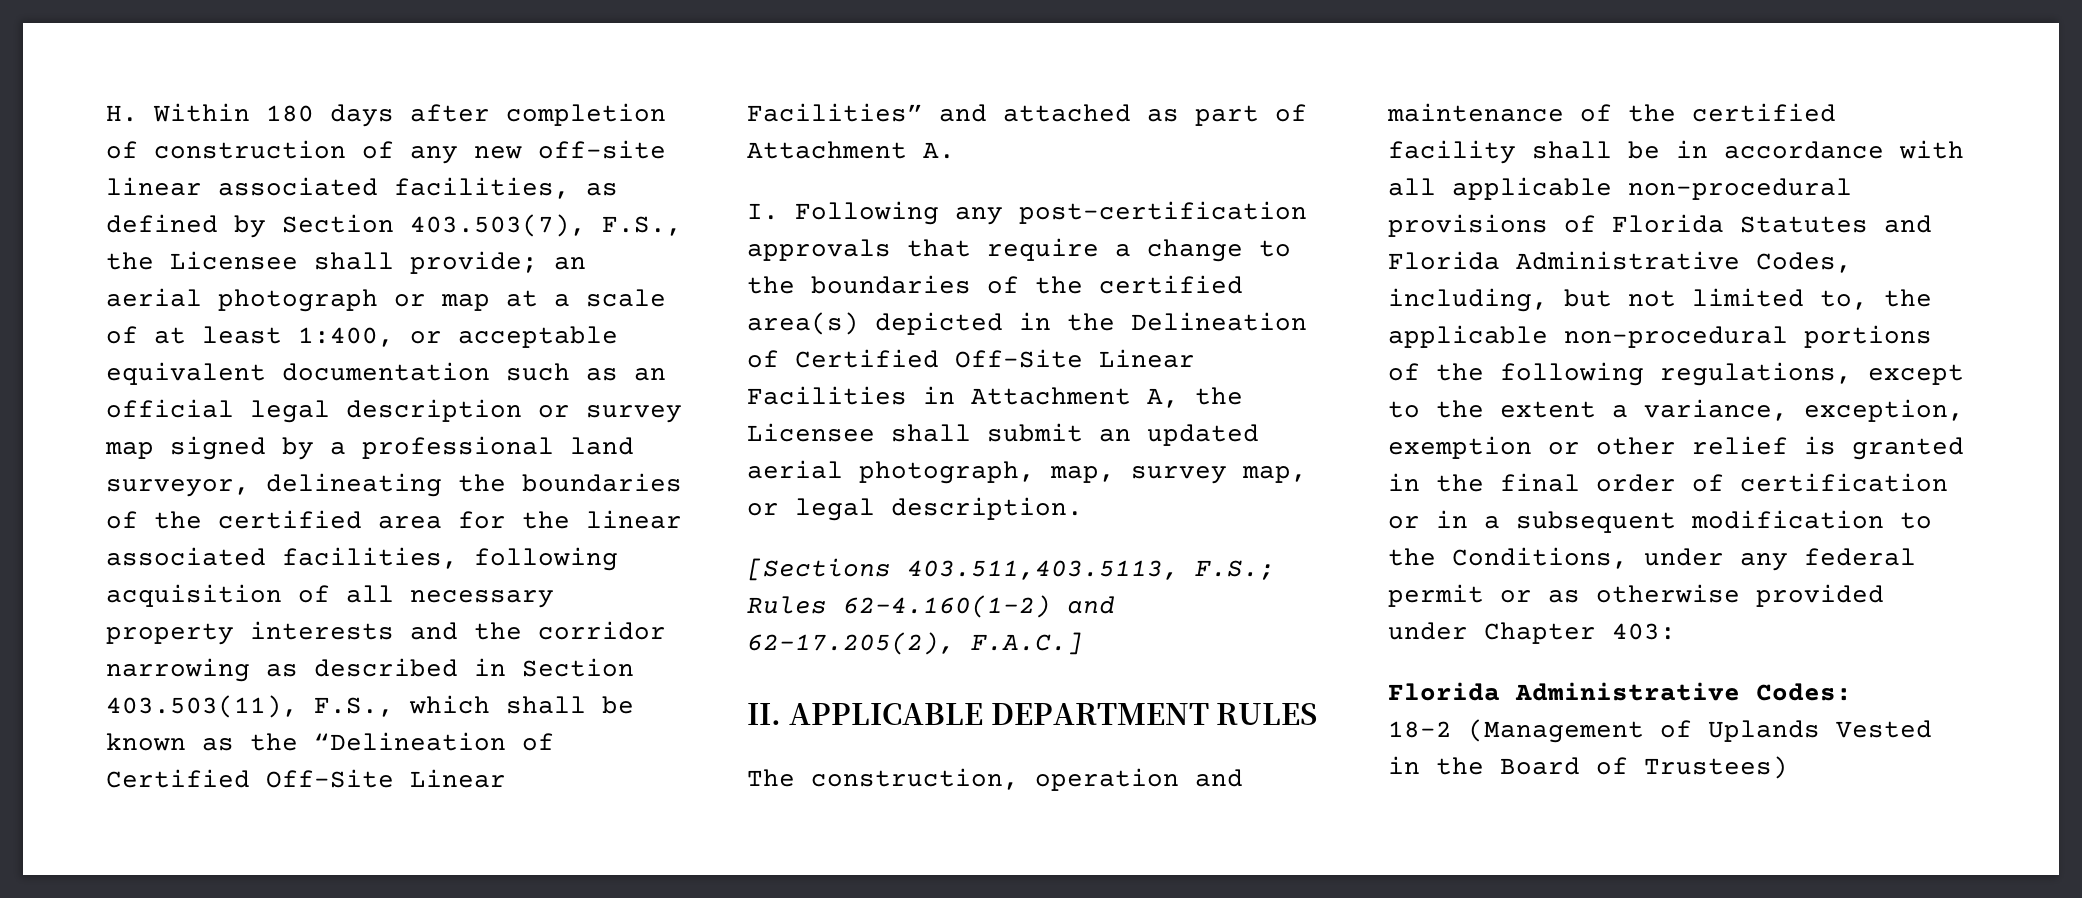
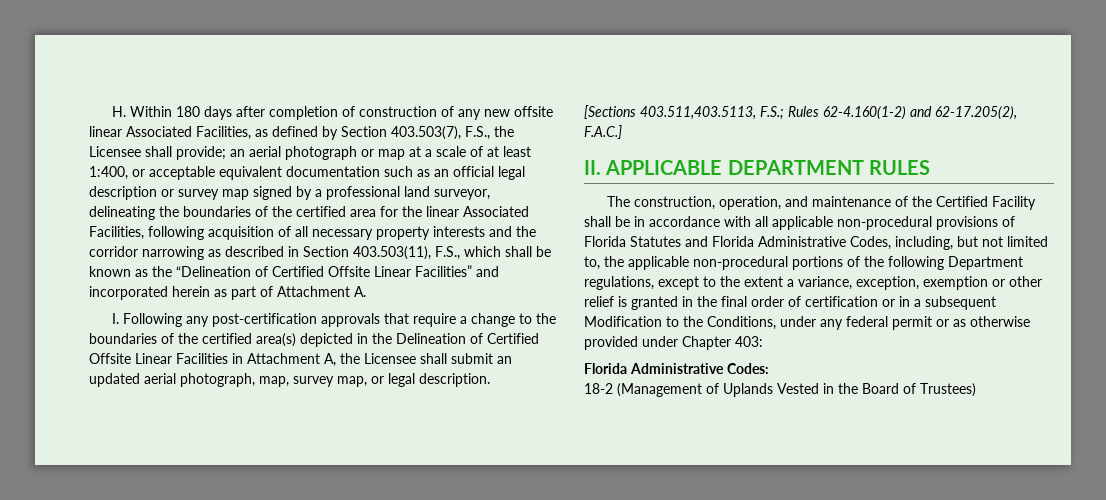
- H. Within 180 days after completion of construction of any new off-site linear associated facilities, as defined by Section 403.503(7), F.S., the Licensee shall provide;
+ H. Within 180 days after completion of construction of any new offsite linear Associated Facilities, as defined by Section 403.503(7), F.S., the Licensee shall provide;
- an aerial photograph or map at a scale of at least 1:400, or acceptable equivalent documentation such as an official legal description or survey map signed by a professional land surveyor, delineating the boundaries of the certified area for the linear associated facilities, following acquisition of all necessary property interests and the corridor narrowing as described in Section 403.503(11), F.S., which shall be known as the “Delineation of Certified Off-Site Linear Facilities” and attached as part of Attachment A.
+ an aerial photograph or map at a scale of at least 1:400, or acceptable equivalent documentation such as an official legal description or survey map signed by a professional land surveyor, delineating the boundaries of the certified area for the linear Associated Facilities, following acquisition of all necessary property interests and the corridor narrowing as described in Section 403.503(11), F.S., which shall be known as the “Delineation of Certified Offsite Linear Facilities” and incorporated herein as part of Attachment A.
- I. Following any post-certification approvals that require a change to the boundaries of the certified area(s) depicted in the Delineation of Certified Off-Site Linear Facilities in Attachment A, the Licensee shall submit an updated aerial photograph, map, survey map, or legal description.
+ I. Following any post-certification approvals that require a change to the boundaries of the certified area(s) depicted in the Delineation of Certified Offsite Linear Facilities in Attachment A, the Licensee shall submit an updated aerial photograph, map, survey map, or legal description.
- The construction, operation and maintenance of the certified facility shall be in accordance with all applicable non-procedural provisions of Florida Statutes and Florida Administrative Codes, including, but not limited to, the applicable non-procedural portions of the following regulations, except to the extent a variance, exception, exemption or other relief is granted in the final order of certification or in a subsequent modification to the Conditions, under any federal permit or as otherwise provided under Chapter 403:
+ The construction, operation, and maintenance of the Certified Facility shall be in accordance with all applicable non-procedural provisions of Florida Statutes and Florida Administrative Codes, including, but not limited to, the applicable non-procedural portions of the following Department regulations, except to the extent a variance, exception, exemption or other relief is granted in the final order of certification or in a subsequent Modification to the Conditions, under any federal permit or as otherwise provided under Chapter 403:

